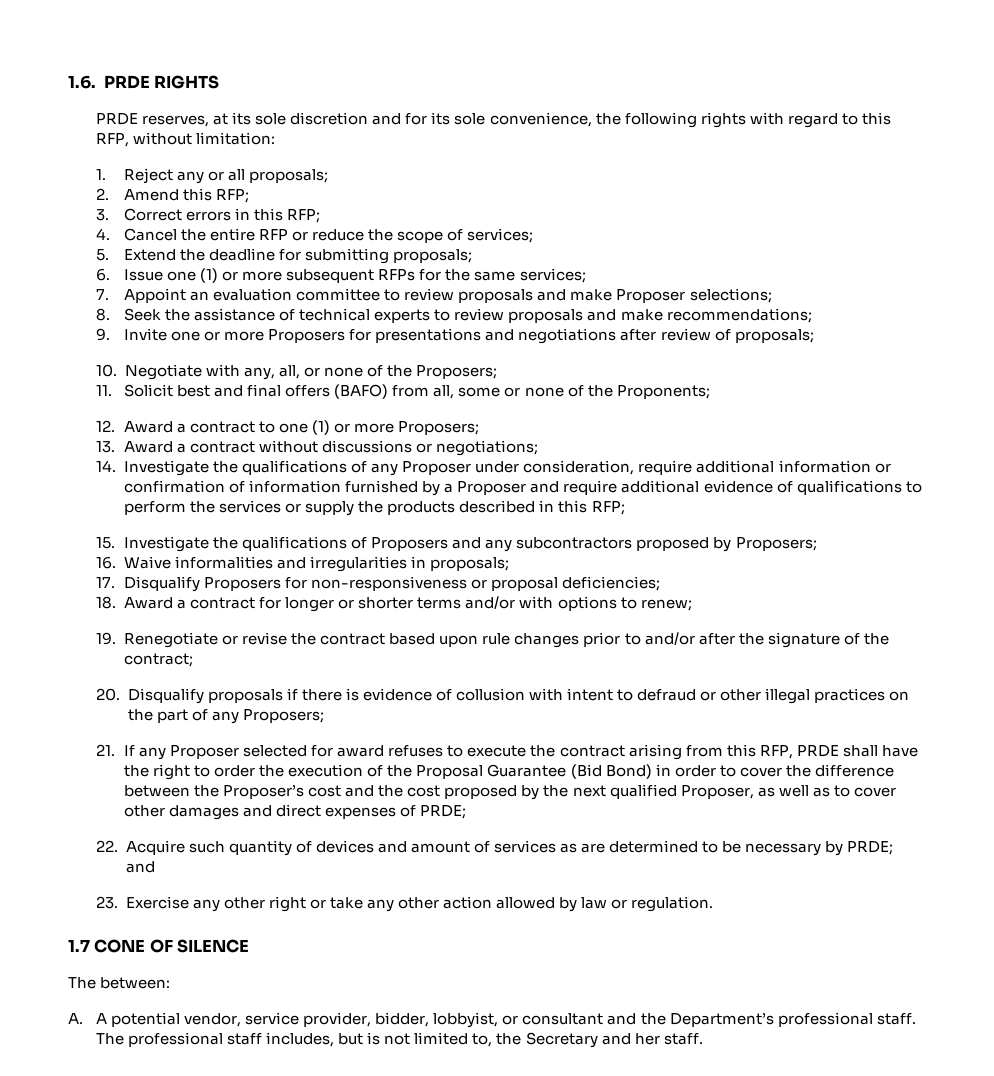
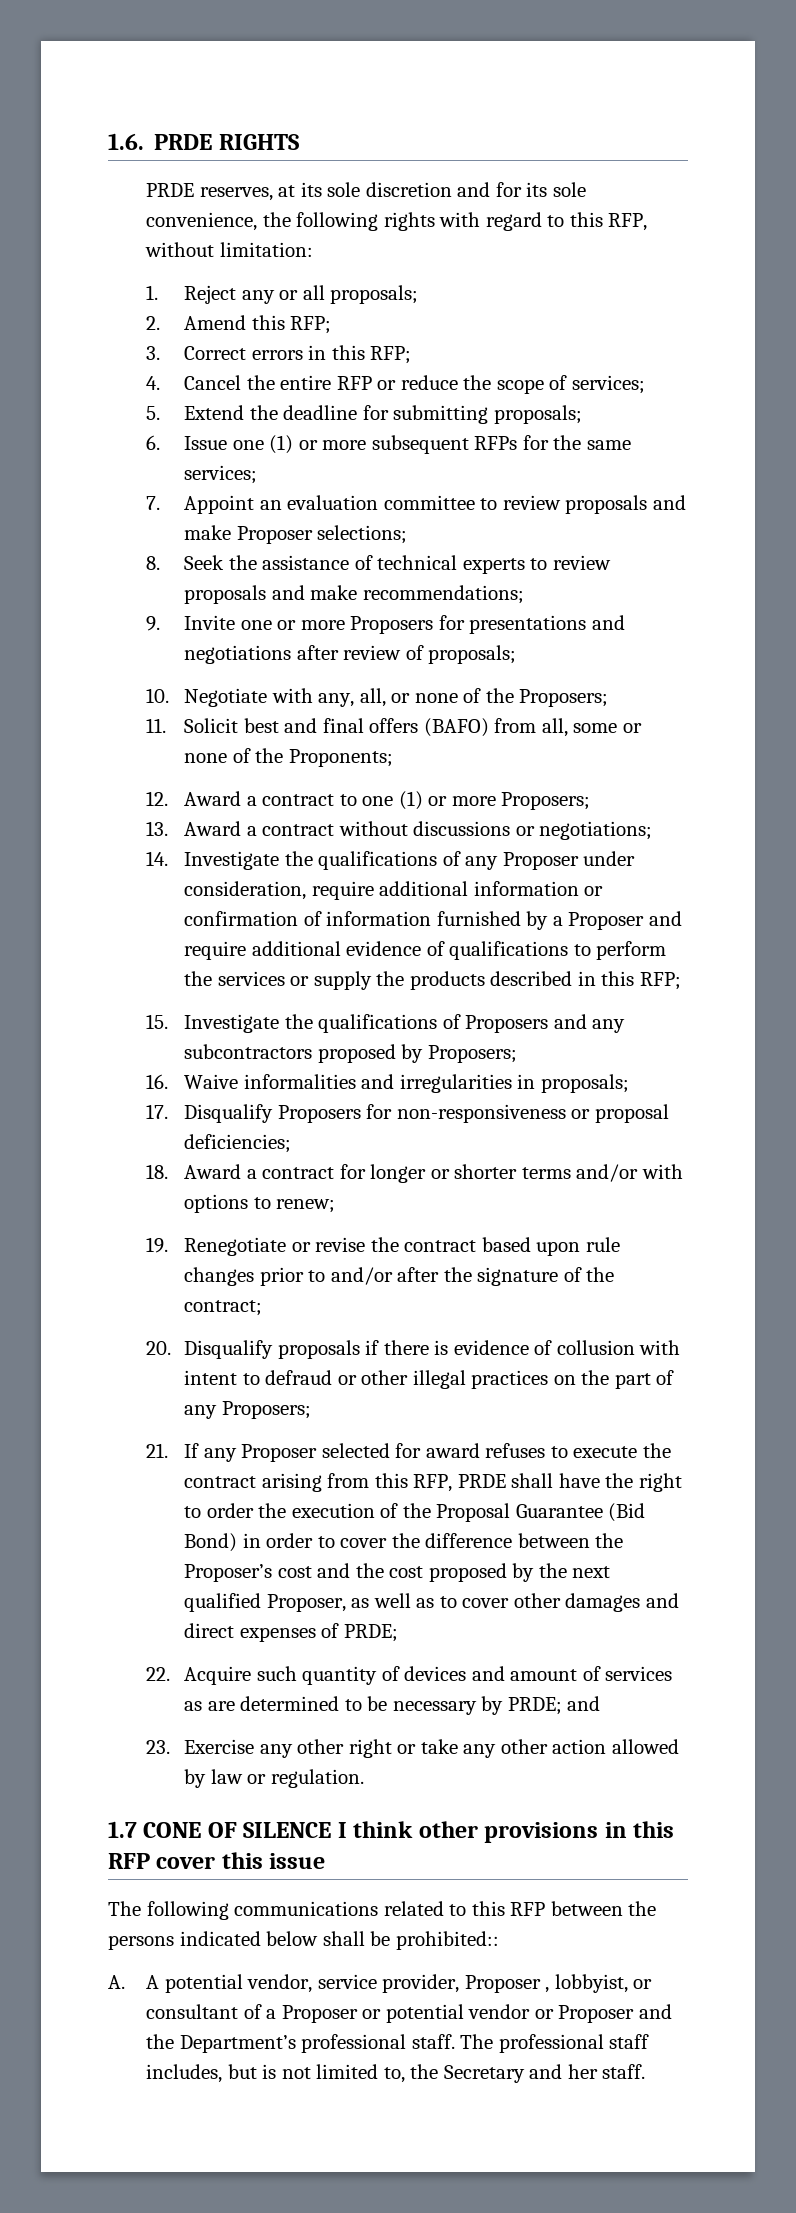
- 1.7 CONE OF SILENCE
- The between:
+ 1.7 CONE OF SILENCE I think other provisions in this RFP cover this issue
+ The following communications related to this RFP between the persons indicated below shall be prohibited::
- A. A potential vendor, service provider, bidder, lobbyist, or consultant and the Department’s professional staff.
+ A. A potential vendor, service provider, Proposer , lobbyist, or consultant of a Proposer or potential vendor or Proposer and the Department’s professional staff.

